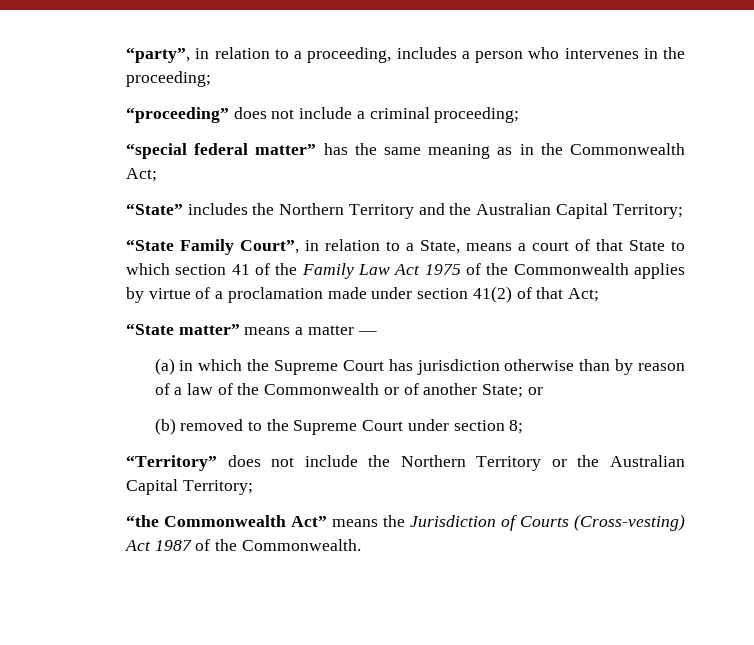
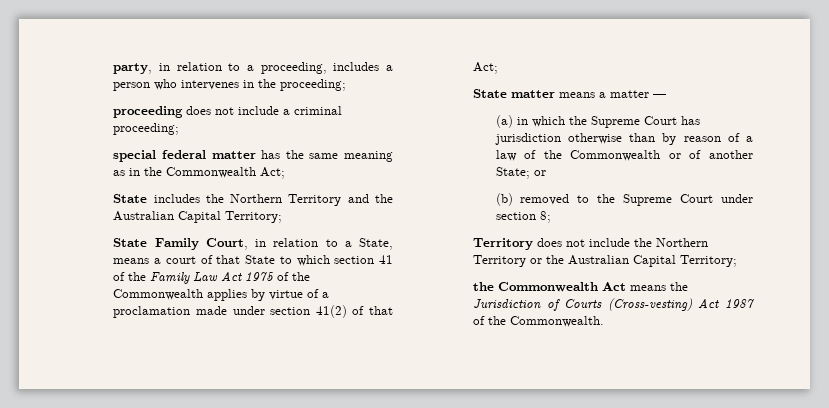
- “party”, in relation to a proceeding, includes a person who intervenes in the proceeding;
+ party, in relation to a proceeding, includes a person who intervenes in the proceeding;
- “proceeding” does not include a criminal proceeding;
+ proceeding does not include a criminal proceeding;
- “special federal matter” has the same meaning as in the Commonwealth Act;
+ special federal matter has the same meaning as in the Commonwealth Act;
- “State” includes the Northern Territory and the Australian Capital Territory;
+ State includes the Northern Territory and the Australian Capital Territory;
- “State Family Court”, in relation to a State, means a court of that State to which section 41 of the Family Law Act 1975 of the Commonwealth applies by virtue of a proclamation made under section 41(2) of that Act;
+ State Family Court, in relation to a State, means a court of that State to which section 41 of the Family Law Act 1975 of the Commonwealth applies by virtue of a proclamation made under section 41(2) of that Act;
- “State matter” means a matter —
+ State matter means a matter —
- “Territory” does not include the Northern Territory or the Australian Capital Territory;
+ Territory does not include the Northern Territory or the Australian Capital Territory;
- “the Commonwealth Act” means the Jurisdiction of Courts (Cross-vesting) Act 1987 of the Commonwealth.
+ the Commonwealth Act means the Jurisdiction of Courts (Cross-vesting) Act 1987 of the Commonwealth.

